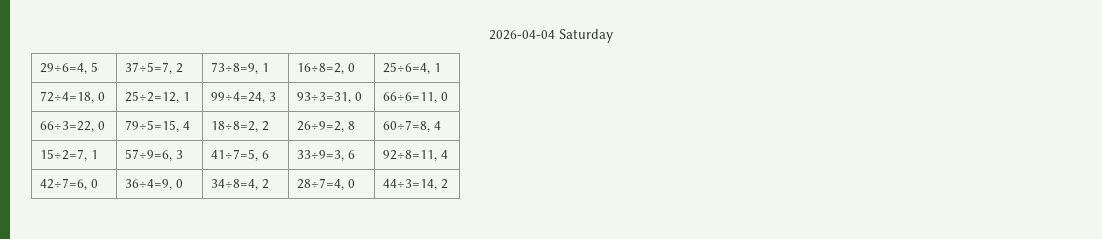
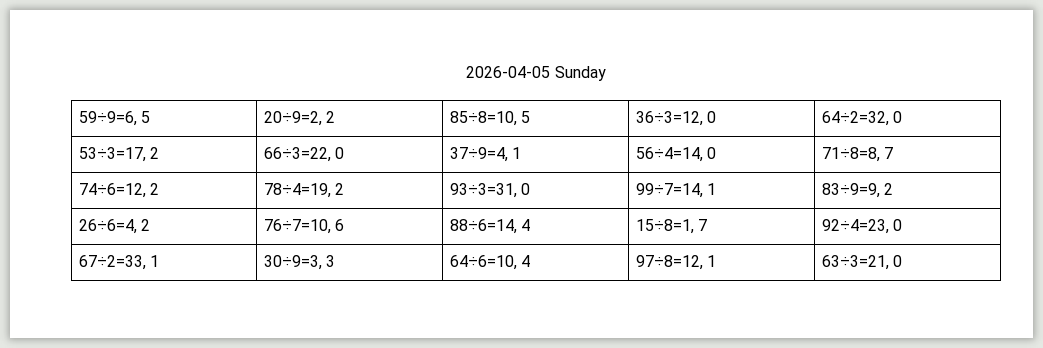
- 2026-04-04 Saturday
- 29÷6=4, 5 | 37÷5=7, 2 | 73÷8=9, 1 | 16÷8=2, 0 | 25÷6=4, 1
- 72÷4=18, 0 | 25÷2=12, 1 | 99÷4=24, 3 | 93÷3=31, 0 | 66÷6=11, 0
- 66÷3=22, 0 | 79÷5=15, 4 | 18÷8=2, 2 | 26÷9=2, 8 | 60÷7=8, 4
- 15÷2=7, 1 | 57÷9=6, 3 | 41÷7=5, 6 | 33÷9=3, 6 | 92÷8=11, 4
- 42÷7=6, 0 | 36÷4=9, 0 | 34÷8=4, 2 | 28÷7=4, 0 | 44÷3=14, 2
+ 2026-04-05 Sunday
+ 59÷9=6, 5 | 20÷9=2, 2 | 85÷8=10, 5 | 36÷3=12, 0 | 64÷2=32, 0
+ 53÷3=17, 2 | 66÷3=22, 0 | 37÷9=4, 1 | 56÷4=14, 0 | 71÷8=8, 7
+ 74÷6=12, 2 | 78÷4=19, 2 | 93÷3=31, 0 | 99÷7=14, 1 | 83÷9=9, 2
+ 26÷6=4, 2 | 76÷7=10, 6 | 88÷6=14, 4 | 15÷8=1, 7 | 92÷4=23, 0
+ 67÷2=33, 1 | 30÷9=3, 3 | 64÷6=10, 4 | 97÷8=12, 1 | 63÷3=21, 0

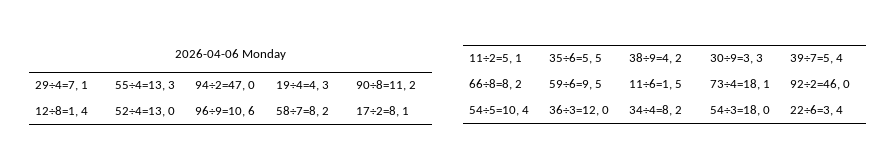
- 2026-04-05 Sunday
- 59÷9=6, 5 | 20÷9=2, 2 | 85÷8=10, 5 | 36÷3=12, 0 | 64÷2=32, 0
- 53÷3=17, 2 | 66÷3=22, 0 | 37÷9=4, 1 | 56÷4=14, 0 | 71÷8=8, 7
- 74÷6=12, 2 | 78÷4=19, 2 | 93÷3=31, 0 | 99÷7=14, 1 | 83÷9=9, 2
- 26÷6=4, 2 | 76÷7=10, 6 | 88÷6=14, 4 | 15÷8=1, 7 | 92÷4=23, 0
- 67÷2=33, 1 | 30÷9=3, 3 | 64÷6=10, 4 | 97÷8=12, 1 | 63÷3=21, 0
+ 2026-04-06 Monday
+ 29÷4=7, 1 | 55÷4=13, 3 | 94÷2=47, 0 | 19÷4=4, 3 | 90÷8=11, 2
+ 12÷8=1, 4 | 52÷4=13, 0 | 96÷9=10, 6 | 58÷7=8, 2 | 17÷2=8, 1
+ 11÷2=5, 1 | 35÷6=5, 5 | 38÷9=4, 2 | 30÷9=3, 3 | 39÷7=5, 4
+ 66÷8=8, 2 | 59÷6=9, 5 | 11÷6=1, 5 | 73÷4=18, 1 | 92÷2=46, 0
+ 54÷5=10, 4 | 36÷3=12, 0 | 34÷4=8, 2 | 54÷3=18, 0 | 22÷6=3, 4

